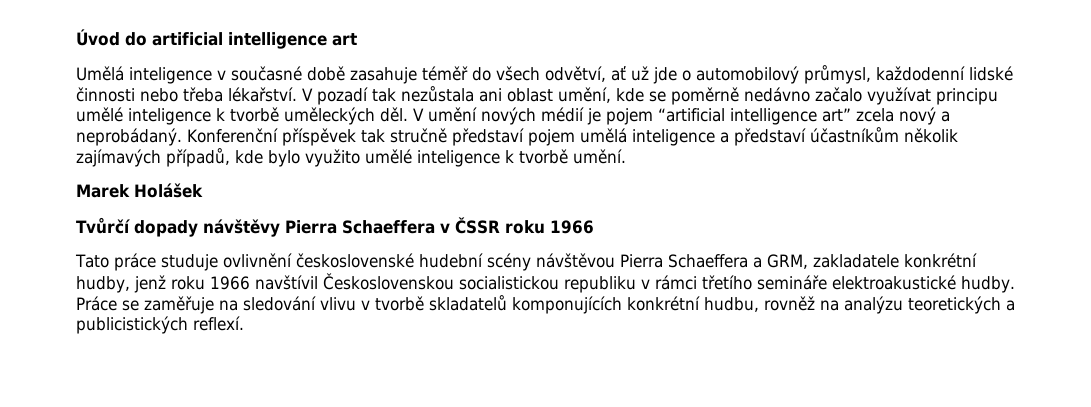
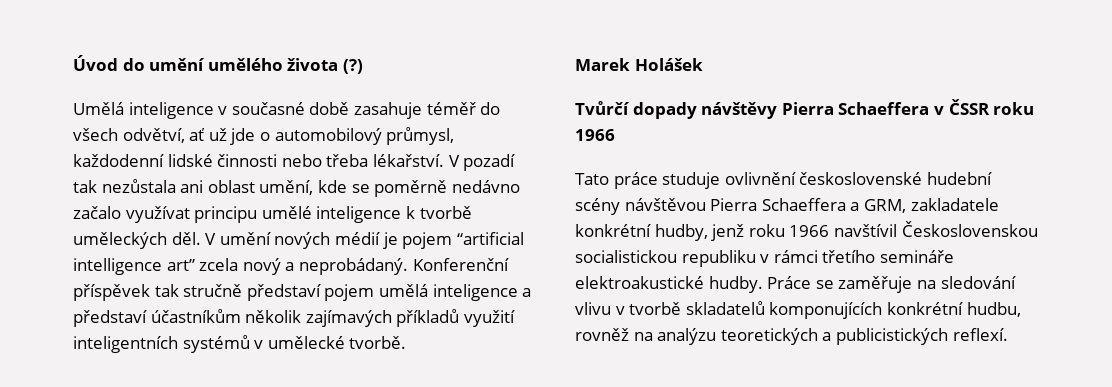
- Úvod do artificial intelligence art
+ Úvod do umění umělého života (?)
- Konferenční příspěvek tak stručně představí pojem umělá inteligence a představí účastníkům několik zajímavých případů, kde bylo využito umělé inteligence k tvorbě umění.
+ Konferenční příspěvek tak stručně představí pojem umělá inteligence a představí účastníkům několik zajímavých příkladů využití inteligentních systémů v umělecké tvorbě.

